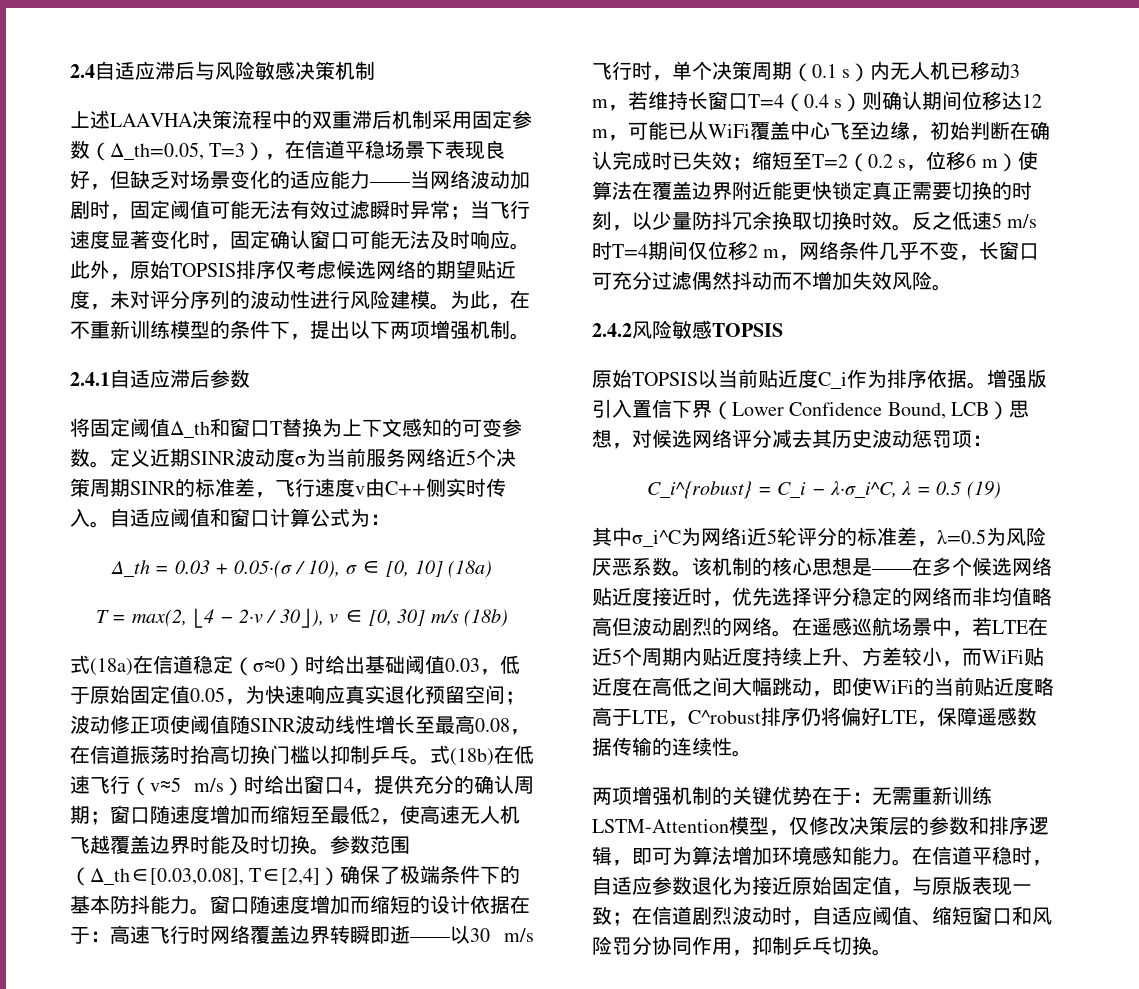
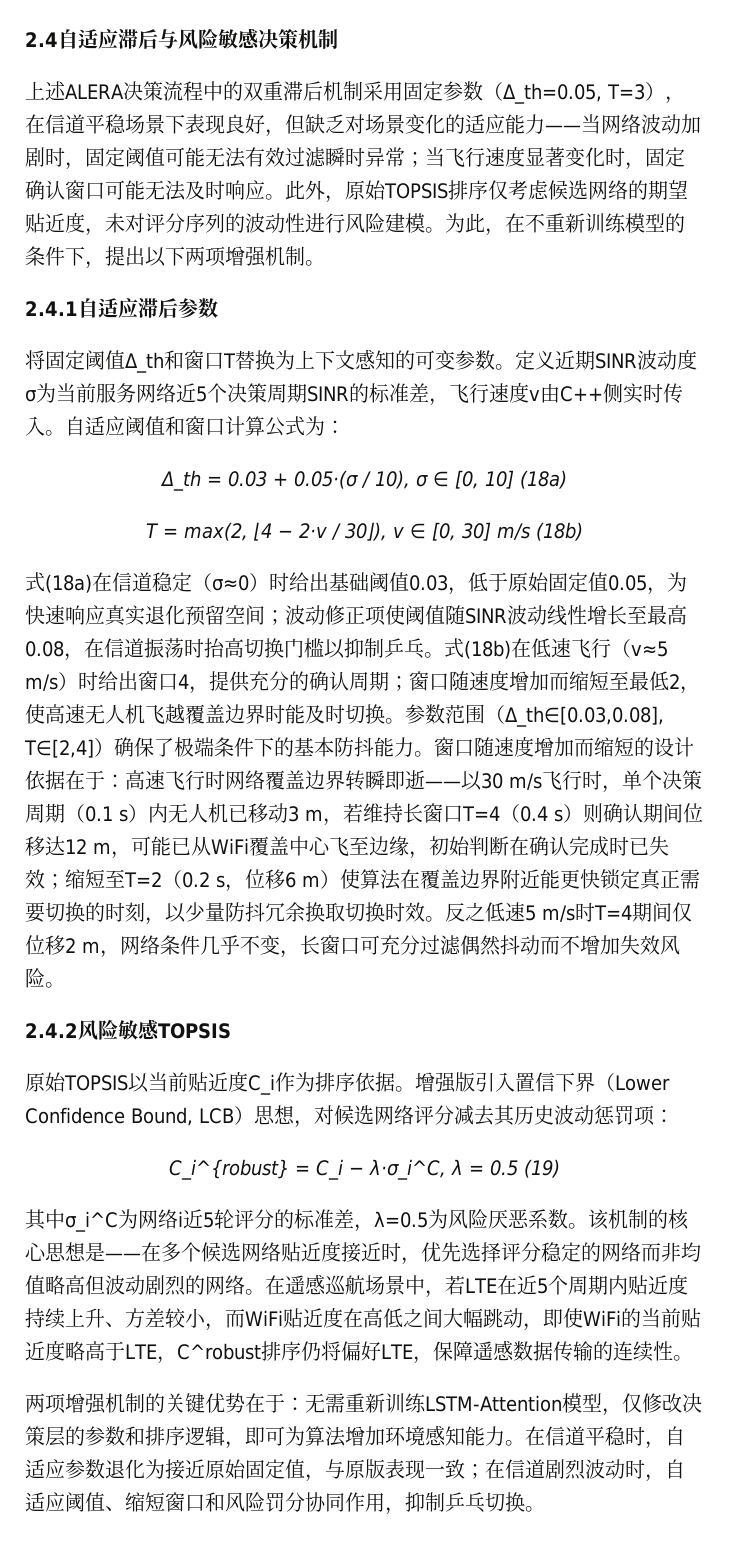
- 上述LAAVHA决策流程中的双重滞后机制采用固定参数（Δ_th=0.05, T=3），在信道平稳场景下表现良好，但缺乏对场景变化的适应能力——当网络波动加剧时，固定阈值可能无法有效过滤瞬时异常；当飞行速度显著变化时，固定确认窗口可能无法及时响应。
+ 上述ALERA决策流程中的双重滞后机制采用固定参数（Δ_th=0.05, T=3），在信道平稳场景下表现良好，但缺乏对场景变化的适应能力——当网络波动加剧时，固定阈值可能无法有效过滤瞬时异常；当飞行速度显著变化时，固定确认窗口可能无法及时响应。

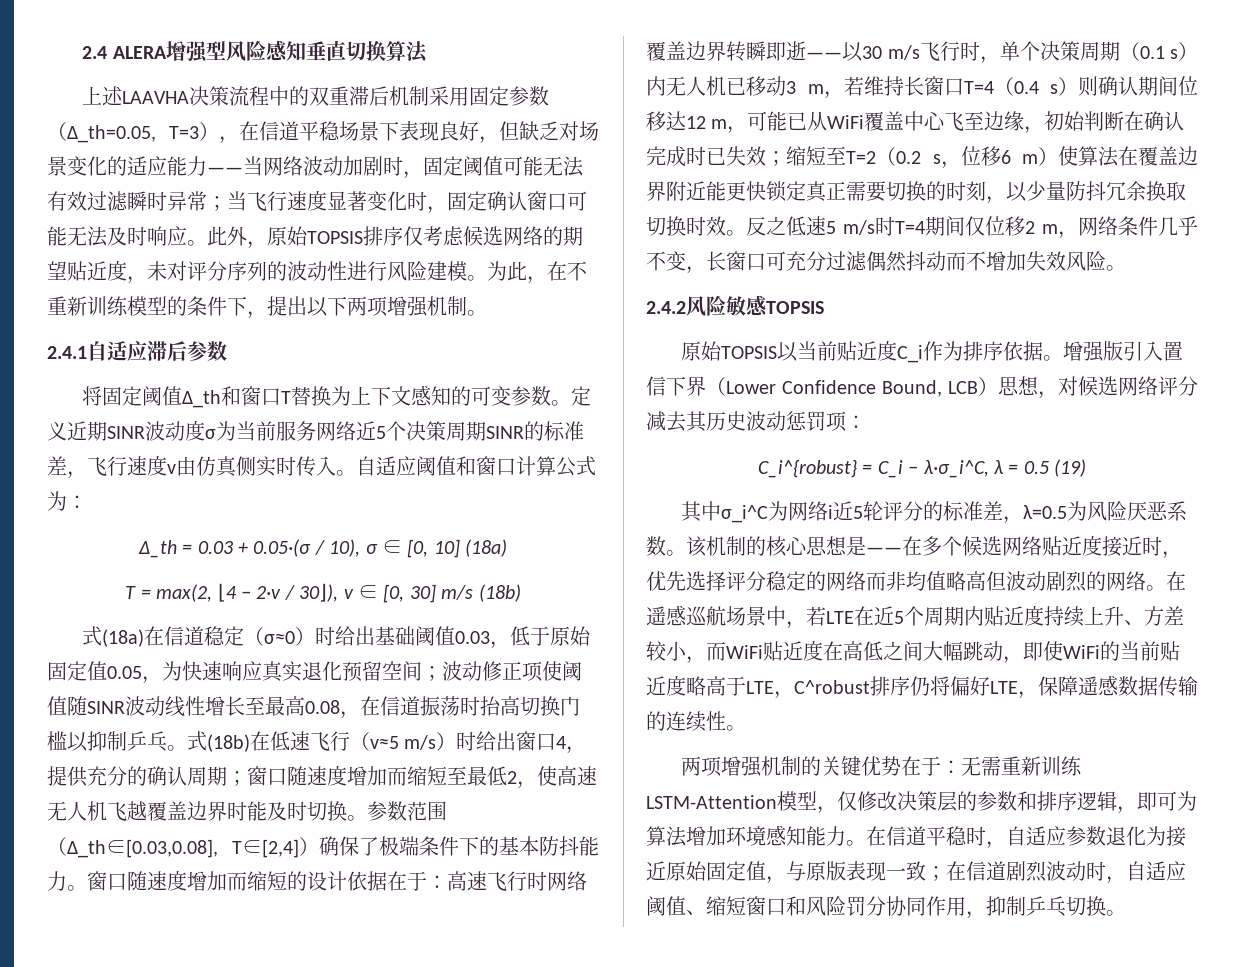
- 2.4自适应滞后与风险敏感决策机制
+ 2.4 ALERA增强型风险感知垂直切换算法
- 上述ALERA决策流程中的双重滞后机制采用固定参数（Δ_th=0.05, T=3），在信道平稳场景下表现良好，但缺乏对场景变化的适应能力——当网络波动加剧时，固定阈值可能无法有效过滤瞬时异常；当飞行速度显著变化时，固定确认窗口可能无法及时响应。
+ 上述LAAVHA决策流程中的双重滞后机制采用固定参数（Δ_th=0.05, T=3），在信道平稳场景下表现良好，但缺乏对场景变化的适应能力——当网络波动加剧时，固定阈值可能无法有效过滤瞬时异常；当飞行速度显著变化时，固定确认窗口可能无法及时响应。
- 定义近期SINR波动度σ为当前服务网络近5个决策周期SINR的标准差，飞行速度v由C++侧实时传入。
+ 定义近期SINR波动度σ为当前服务网络近5个决策周期SINR的标准差，飞行速度v由仿真侧实时传入。

